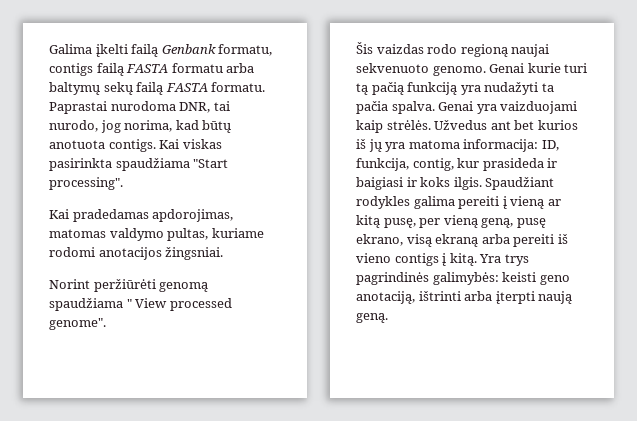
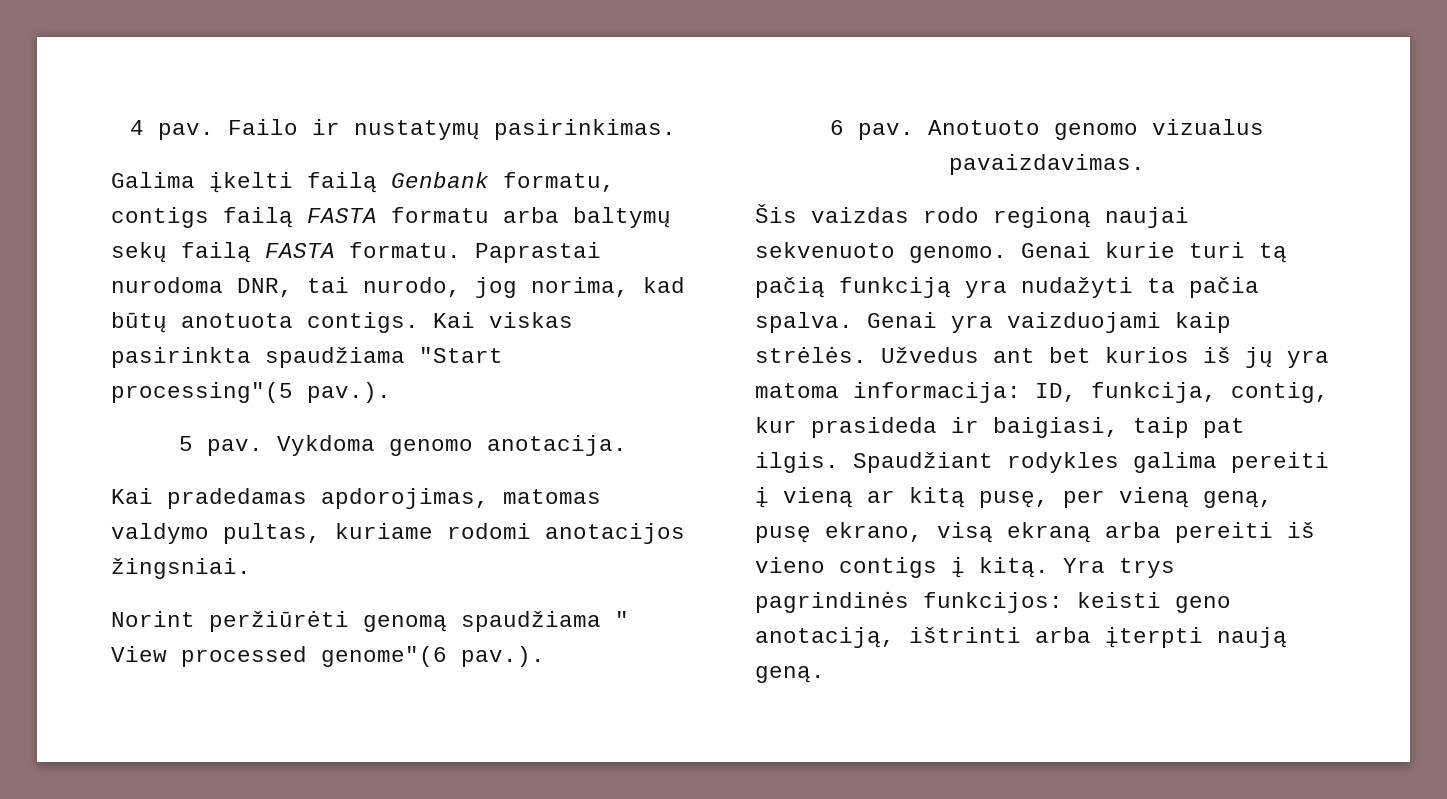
+ 4 pav. Failo ir nustatymų pasirinkimas.
- Kai viskas pasirinkta spaudžiama "Start processing".
+ Kai viskas pasirinkta spaudžiama "Start processing"(5 pav.).
+ 5 pav. Vykdoma genomo anotacija.
- Norint peržiūrėti genomą spaudžiama " View processed genome".
+ Norint peržiūrėti genomą spaudžiama " View processed genome"(6 pav.).
+ 6 pav. Anotuoto genomo vizualus pavaizdavimas.
- Užvedus ant bet kurios iš jų yra matoma informacija: ID, funkcija, contig, kur prasideda ir baigiasi ir koks ilgis.
+ Užvedus ant bet kurios iš jų yra matoma informacija: ID, funkcija, contig, kur prasideda ir baigiasi, taip pat ilgis.
- Yra trys pagrindinės galimybės: keisti geno anotaciją, ištrinti arba įterpti naują geną.
+ Yra trys pagrindinės funkcijos: keisti geno anotaciją, ištrinti arba įterpti naują geną.

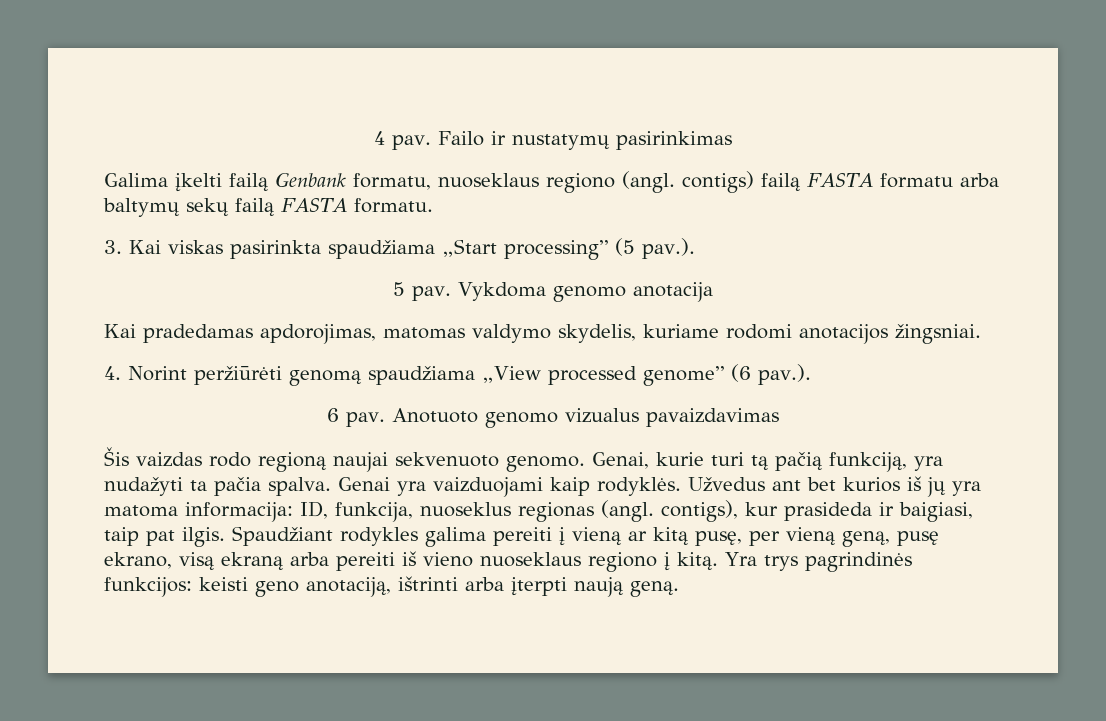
- Failo ir nustatymų pasirinkimas.
+ Failo ir nustatymų pasirinkimas
- Galima įkelti failą Genbank formatu, contigs failą FASTA formatu arba baltymų sekų failą FASTA formatu. Paprastai nurodoma DNR, tai nurodo, jog norima, kad būtų anotuota contigs. Kai viskas pasirinkta spaudžiama "Start processing"(5 pav.).
+ Galima įkelti failą Genbank formatu, nuoseklaus regiono (angl. contigs) failą FASTA formatu arba baltymų sekų failą FASTA formatu.
+ 3. Kai viskas pasirinkta spaudžiama „Start processing” (5 pav.).
- Vykdoma genomo anotacija.
+ Vykdoma genomo anotacija
- Kai pradedamas apdorojimas, matomas valdymo pultas, kuriame rodomi anotacijos žingsniai.
+ Kai pradedamas apdorojimas, matomas valdymo skydelis, kuriame rodomi anotacijos žingsniai.
- Norint peržiūrėti genomą spaudžiama " View processed genome"(6 pav.).
+ 4. Norint peržiūrėti genomą spaudžiama „View processed genome” (6 pav.).
- Anotuoto genomo vizualus pavaizdavimas.
+ Anotuoto genomo vizualus pavaizdavimas
- Genai kurie turi tą pačią funkciją yra nudažyti ta pačia spalva.
+ Genai, kurie turi tą pačią funkciją, yra nudažyti ta pačia spalva.
- Genai yra vaizduojami kaip strėlės.
+ Genai yra vaizduojami kaip rodyklės.
- Užvedus ant bet kurios iš jų yra matoma informacija: ID, funkcija, contig, kur prasideda ir baigiasi, taip pat ilgis.
+ Užvedus ant bet kurios iš jų yra matoma informacija: ID, funkcija, nuoseklus regionas (angl. contigs), kur prasideda ir baigiasi, taip pat ilgis.
- Spaudžiant rodykles galima pereiti į vieną ar kitą pusę, per vieną geną, pusę ekrano, visą ekraną arba pereiti iš vieno contigs į kitą.
+ Spaudžiant rodykles galima pereiti į vieną ar kitą pusę, per vieną geną, pusę ekrano, visą ekraną arba pereiti iš vieno nuoseklaus regiono į kitą.

